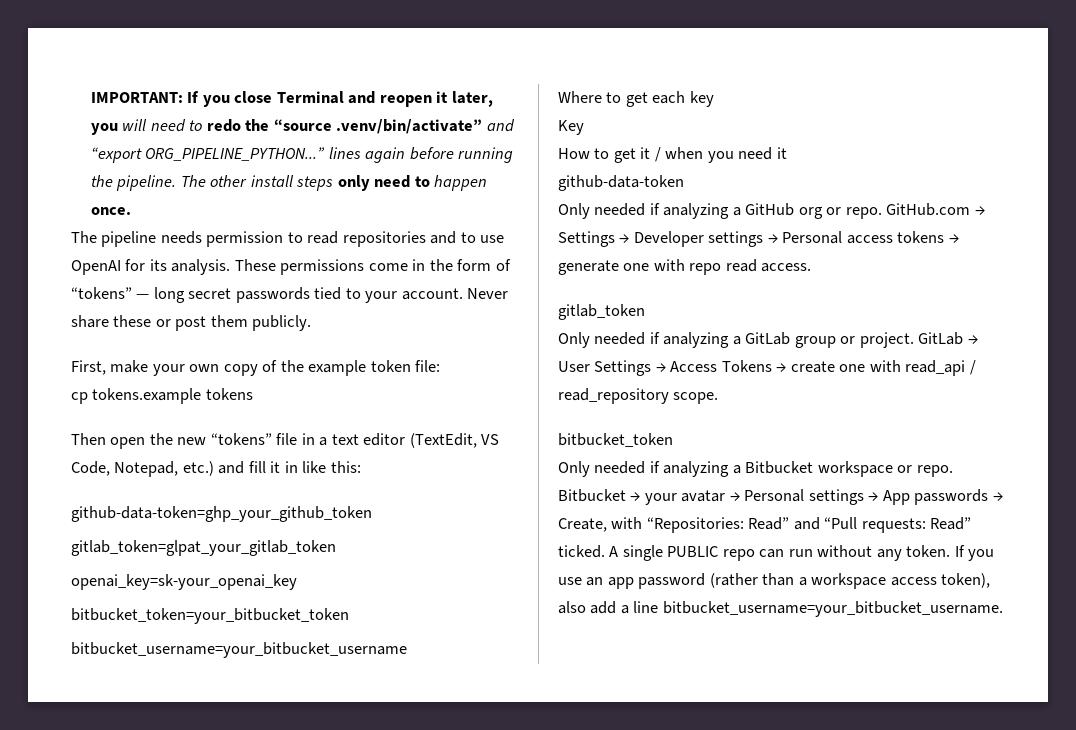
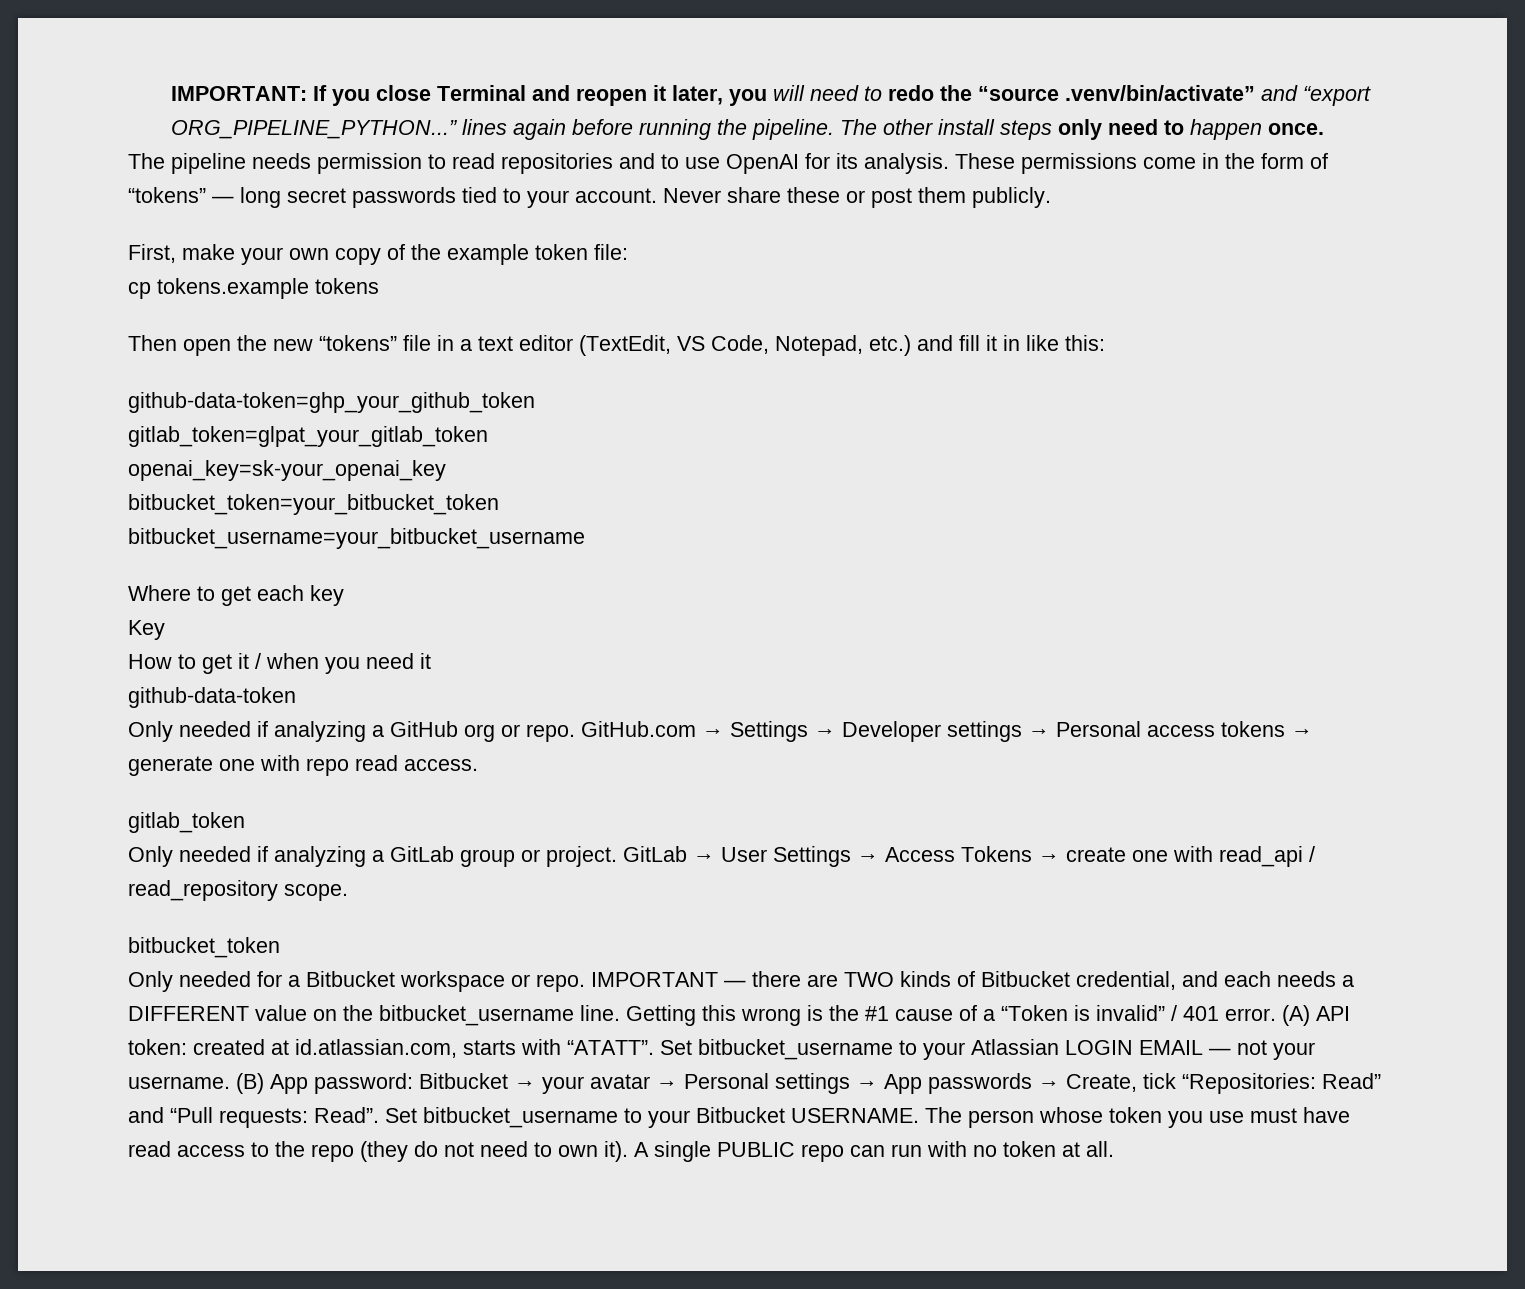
- Only needed if analyzing a Bitbucket workspace or repo.
+ Only needed for a Bitbucket workspace or repo.
- Bitbucket → your avatar → Personal settings → App passwords → Create, with “Repositories: Read” and “Pull requests: Read” ticked.
+ IMPORTANT — there are TWO kinds of Bitbucket credential, and each needs a DIFFERENT value on the bitbucket_username line. Getting this wrong is the #1 cause of a “Token is invalid” / 401 error. (A) API token: created at id.atlassian.com, starts with “ATATT”. Set bitbucket_username to your Atlassian LOGIN EMAIL — not your username. (B) App password: Bitbucket → your avatar → Personal settings → App passwords → Create, tick “Repositories: Read” and “Pull requests: Read”. Set bitbucket_username to your Bitbucket USERNAME. The person whose token you use must have read access to the repo (they do not need to own it).
- A single PUBLIC repo can run without any token. If you use an app password (rather than a workspace access token), also add a line bitbucket_username=your_bitbucket_username.
+ A single PUBLIC repo can run with no token at all.

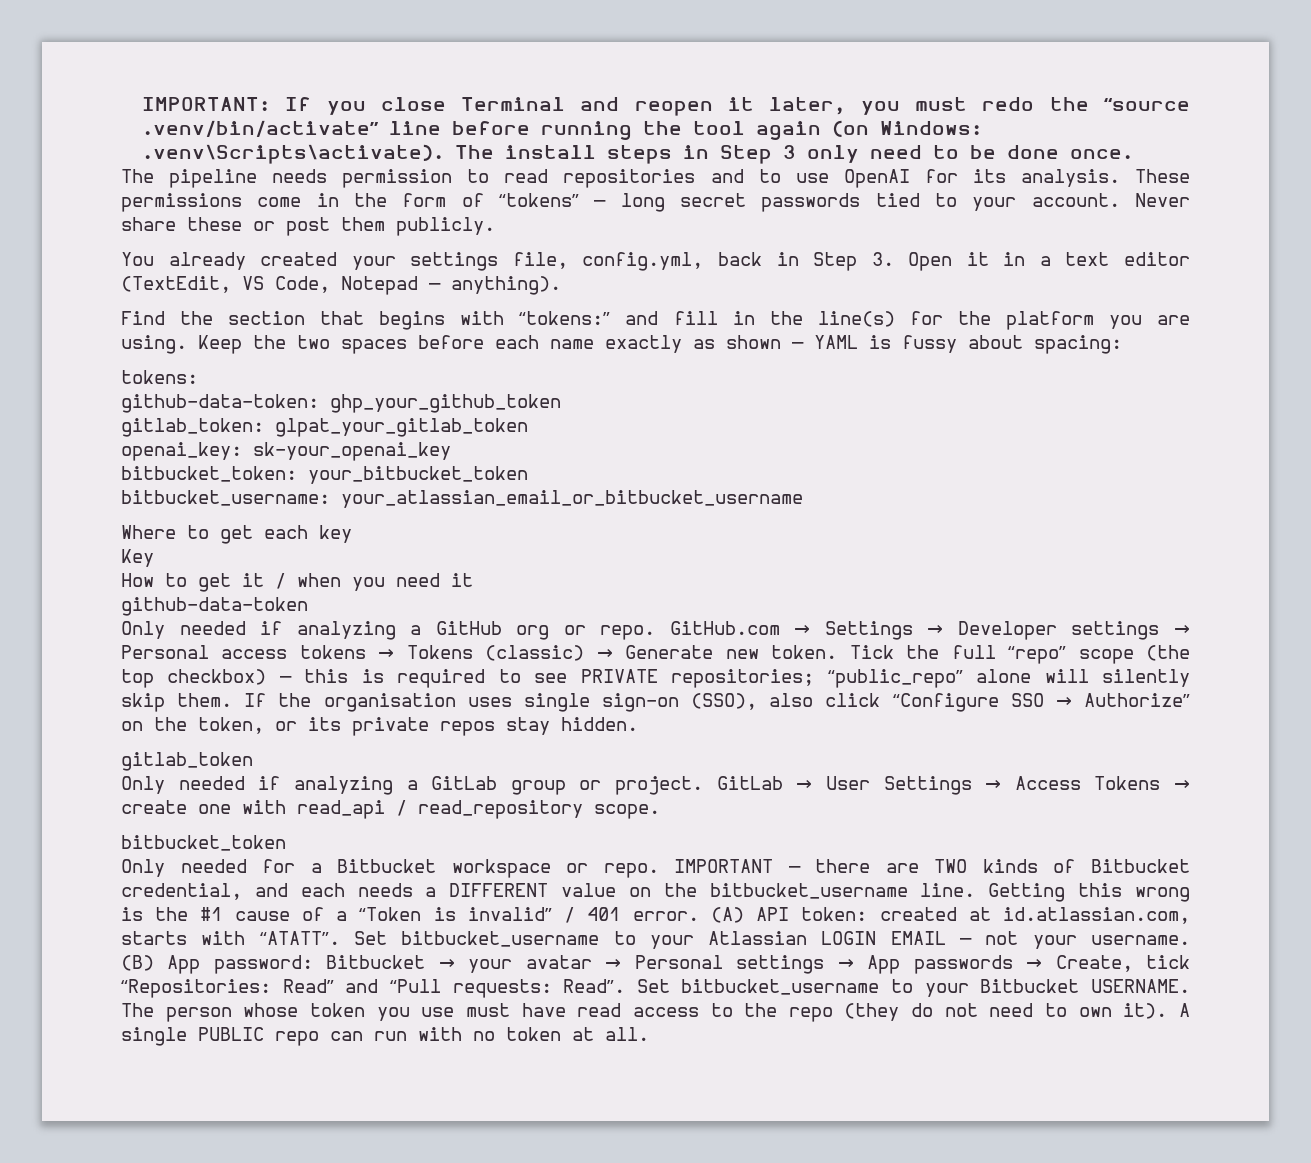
- IMPORTANT: If you close Terminal and reopen it later, you will need to redo the “source .venv/bin/activate” and “export ORG_PIPELINE_PYTHON...” lines again before running the pipeline. The other install steps only need to happen once.
+ IMPORTANT: If you close Terminal and reopen it later, you must redo the “source .venv/bin/activate” line before running the tool again (on Windows: .venv\Scripts\activate). The install steps in Step 3 only need to be done once.
- First, make your own copy of the example token file:
- cp tokens.example tokens
- Then open the new “tokens” file in a text editor (TextEdit, VS Code, Notepad, etc.) and fill it in like this:
- github-data-token=ghp_your_github_token
- gitlab_token=glpat_your_gitlab_token
- openai_key=sk-your_openai_key
- bitbucket_token=your_bitbucket_token
- bitbucket_username=your_bitbucket_username
+ You already created your settings file, config.yml, back in Step 3. Open it in a text editor (TextEdit, VS Code, Notepad — anything).
+ Find the section that begins with “tokens:” and fill in the line(s) for the platform you are using. Keep the two spaces before each name exactly as shown — YAML is fussy about spacing:
+ tokens:
+ github-data-token: ghp_your_github_token
+ gitlab_token: glpat_your_gitlab_token
+ openai_key: sk-your_openai_key
+ bitbucket_token: your_bitbucket_token
+ bitbucket_username: your_atlassian_email_or_bitbucket_username
- GitHub.com → Settings → Developer settings → Personal access tokens → generate one with repo read access.
+ GitHub.com → Settings → Developer settings → Personal access tokens → Tokens (classic) → Generate new token. Tick the full “repo” scope (the top checkbox) — this is required to see PRIVATE repositories; “public_repo” alone will silently skip them. If the organisation uses single sign-on (SSO), also click “Configure SSO → Authorize” on the token, or its private repos stay hidden.

